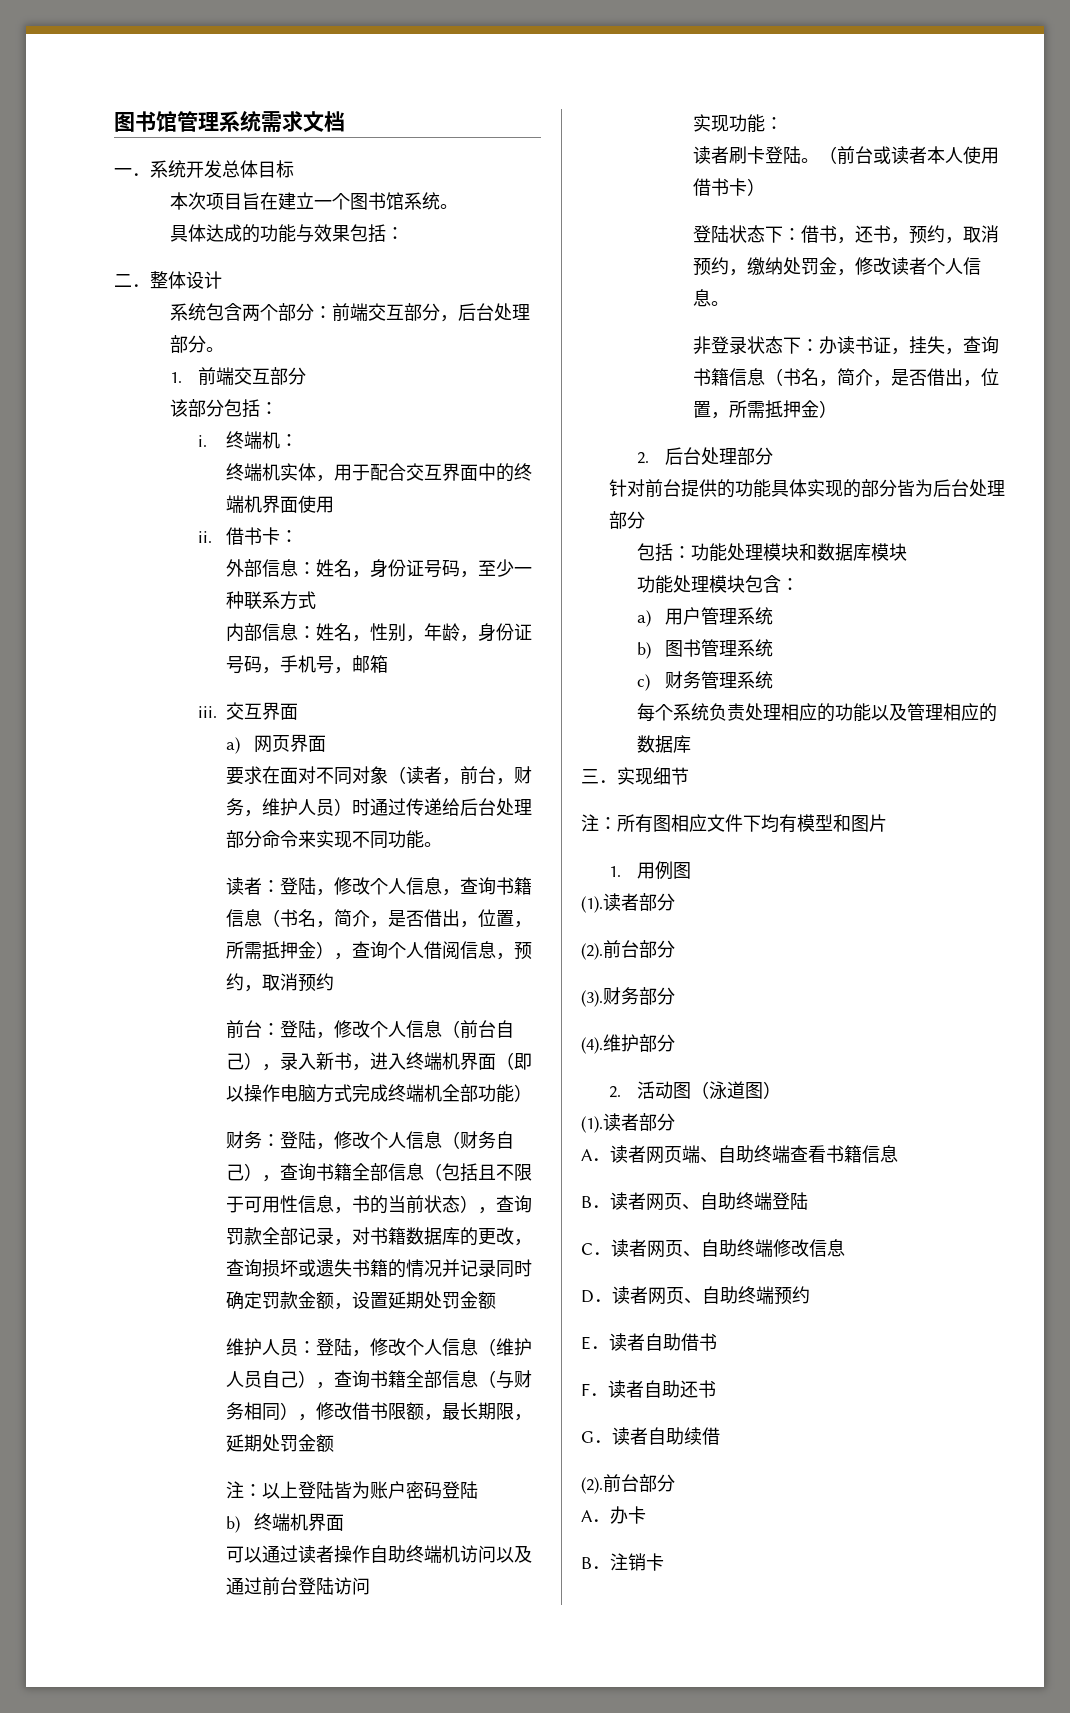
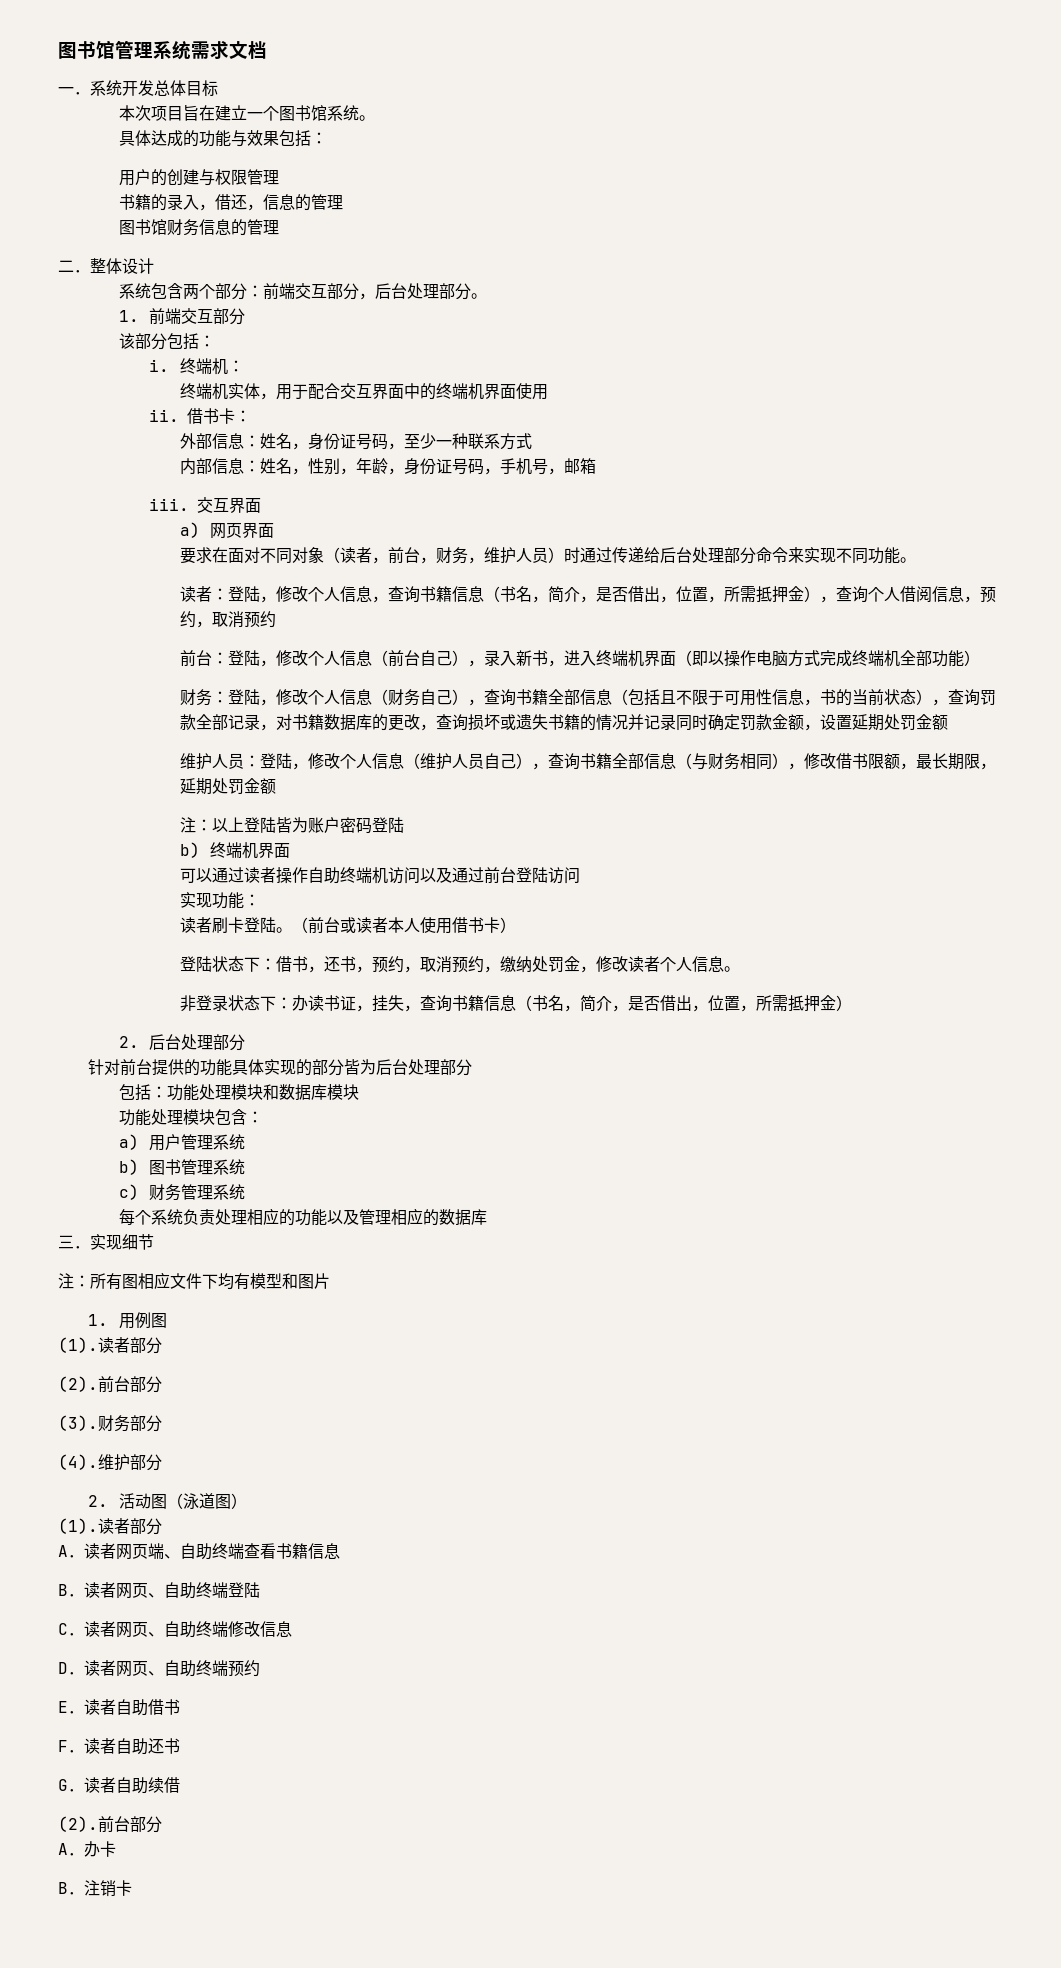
+ 用户的创建与权限管理
+ 书籍的录入，借还，信息的管理
+ 图书馆财务信息的管理

